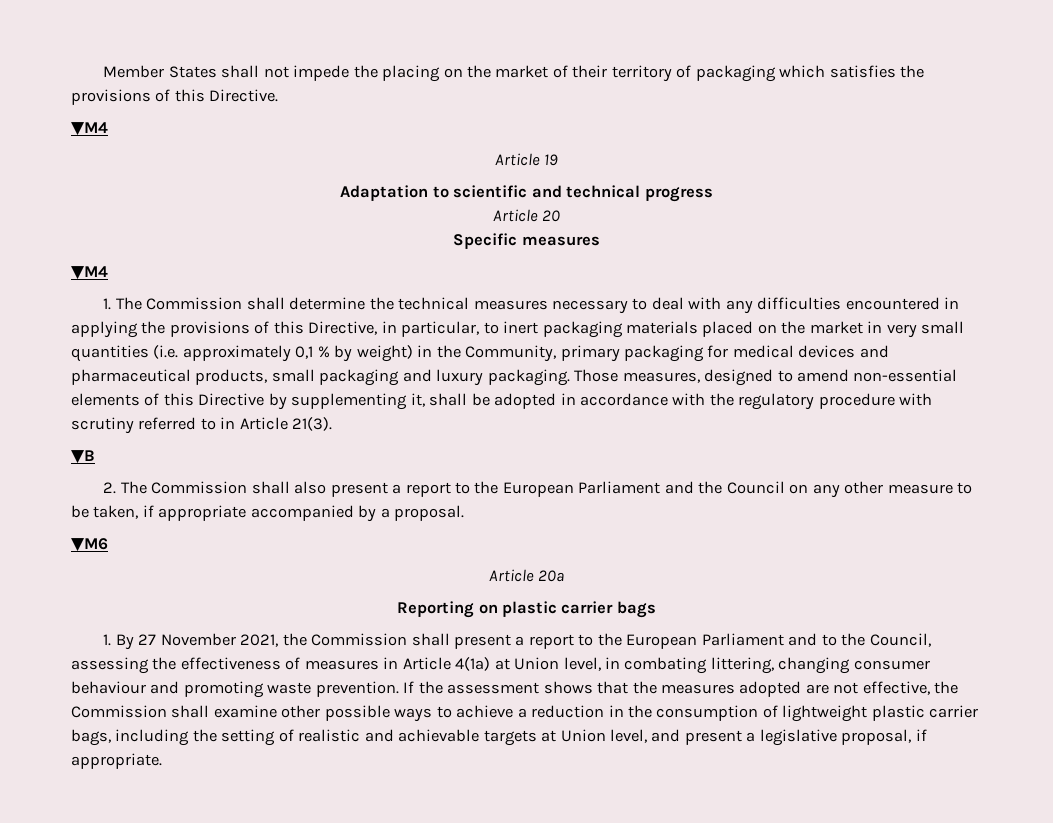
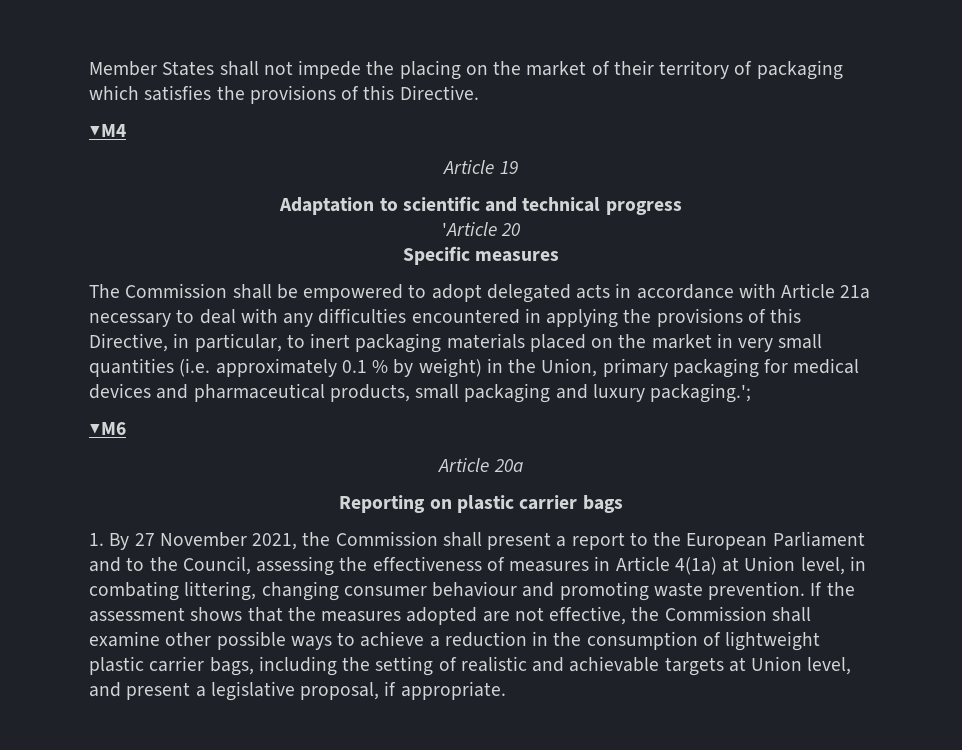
- Article 20
+ 'Article 20
  Specific measures
- ▼M4
- 1. The Commission shall determine the technical measures necessary to deal with any difficulties encountered in applying the provisions of this Directive, in particular, to inert packaging materials placed on the market in very small quantities (i.e. approximately 0,1 % by weight) in the Community, primary packaging for medical devices and pharmaceutical products, small packaging and luxury packaging. Those measures, designed to amend non-essential elements of this Directive by supplementing it, shall be adopted in accordance with the regulatory procedure with scrutiny referred to in Article 21(3).
- ▼B
- 2. The Commission shall also present a report to the European Parliament and the Council on any other measure to be taken, if appropriate accompanied by a proposal.
+ The Commission shall be empowered to adopt delegated acts in accordance with Article 21a necessary to deal with any difficulties encountered in applying the provisions of this Directive, in particular, to inert packaging materials placed on the market in very small quantities (i.e. approximately 0.1 % by weight) in the Union, primary packaging for medical devices and pharmaceutical products, small packaging and luxury packaging.';

